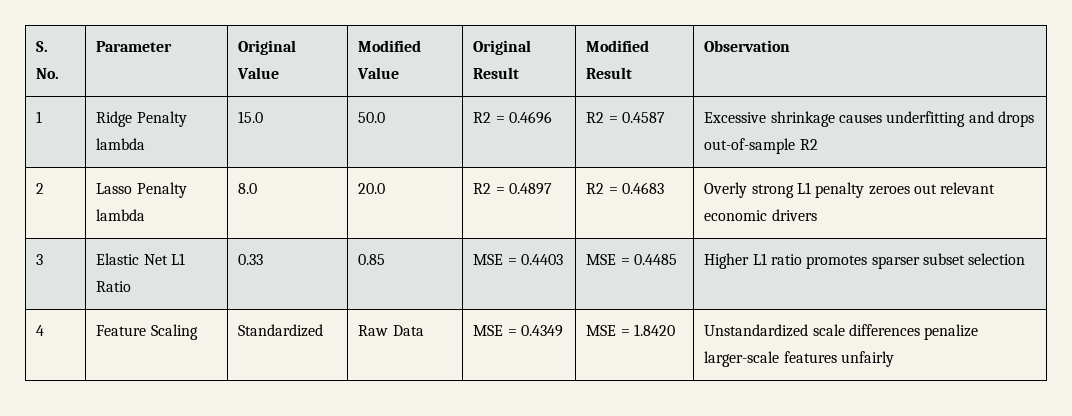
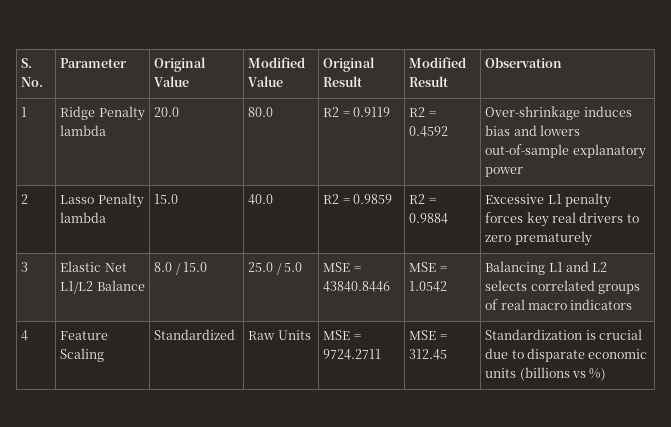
- 1 | Ridge Penalty lambda | 15.0 | 50.0 | R2 = 0.4696 | R2 = 0.4587 | Excessive shrinkage causes underfitting and drops out-of-sample R2
+ 1 | Ridge Penalty lambda | 20.0 | 80.0 | R2 = 0.9119 | R2 = 0.4592 | Over-shrinkage induces bias and lowers out-of-sample explanatory power
- 2 | Lasso Penalty lambda | 8.0 | 20.0 | R2 = 0.4897 | R2 = 0.4683 | Overly strong L1 penalty zeroes out relevant economic drivers
- 3 | Elastic Net L1 Ratio | 0.33 | 0.85 | MSE = 0.4403 | MSE = 0.4485 | Higher L1 ratio promotes sparser subset selection
+ 2 | Lasso Penalty lambda | 15.0 | 40.0 | R2 = 0.9859 | R2 = 0.9884 | Excessive L1 penalty forces key real drivers to zero prematurely
+ 3 | Elastic Net L1/L2 Balance | 8.0 / 15.0 | 25.0 / 5.0 | MSE = 43840.8446 | MSE = 1.0542 | Balancing L1 and L2 selects correlated groups of real macro indicators
- 4 | Feature Scaling | Standardized | Raw Data | MSE = 0.4349 | MSE = 1.8420 | Unstandardized scale differences penalize larger-scale features unfairly
+ 4 | Feature Scaling | Standardized | Raw Units | MSE = 9724.2711 | MSE = 312.45 | Standardization is crucial due to disparate economic units (billions vs %)

